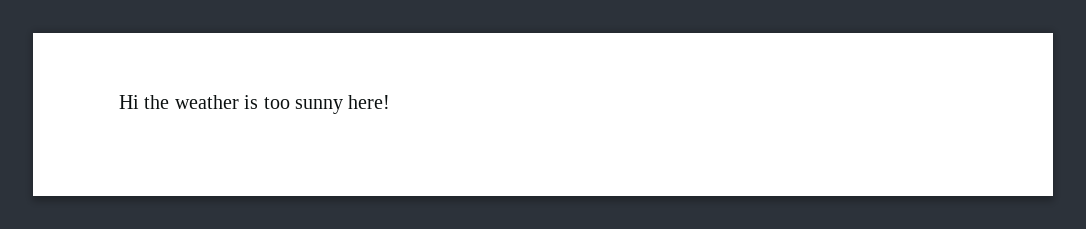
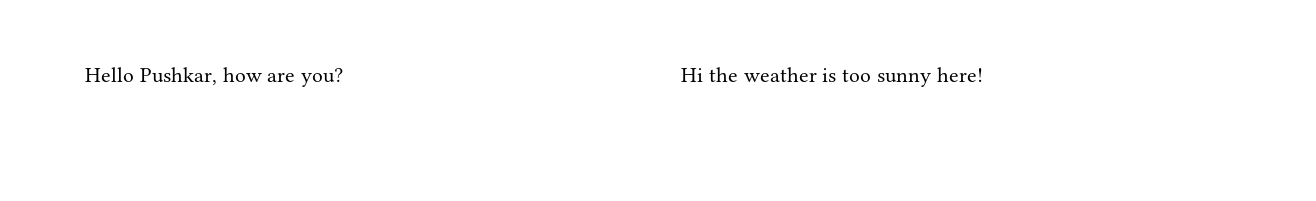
+ Hello Pushkar, how are you?

